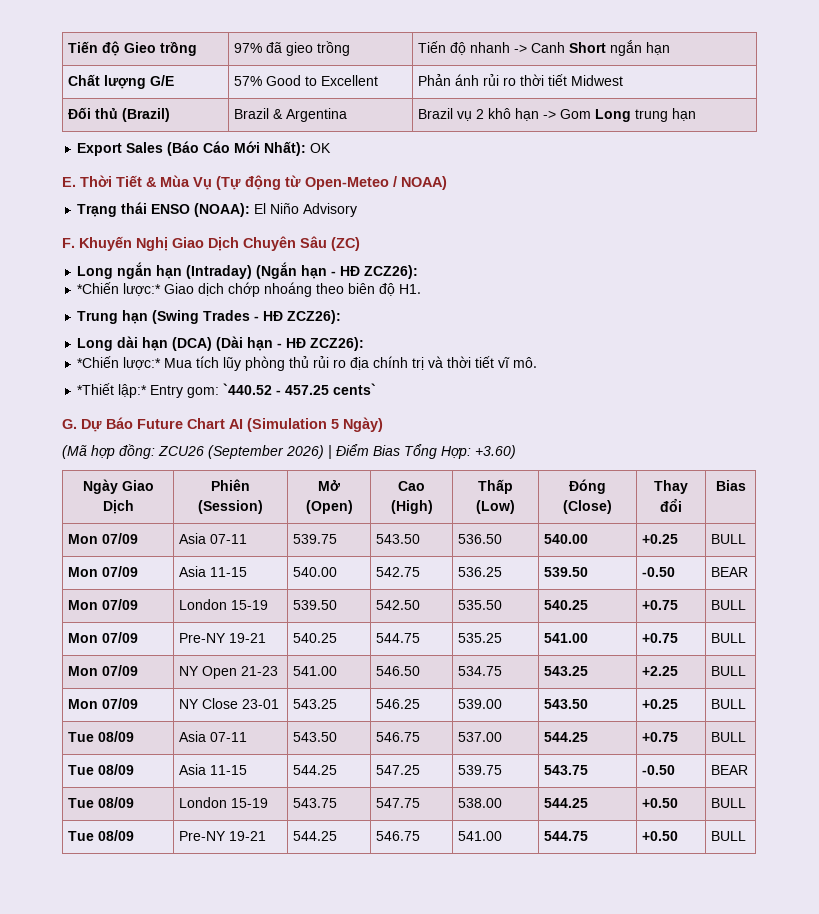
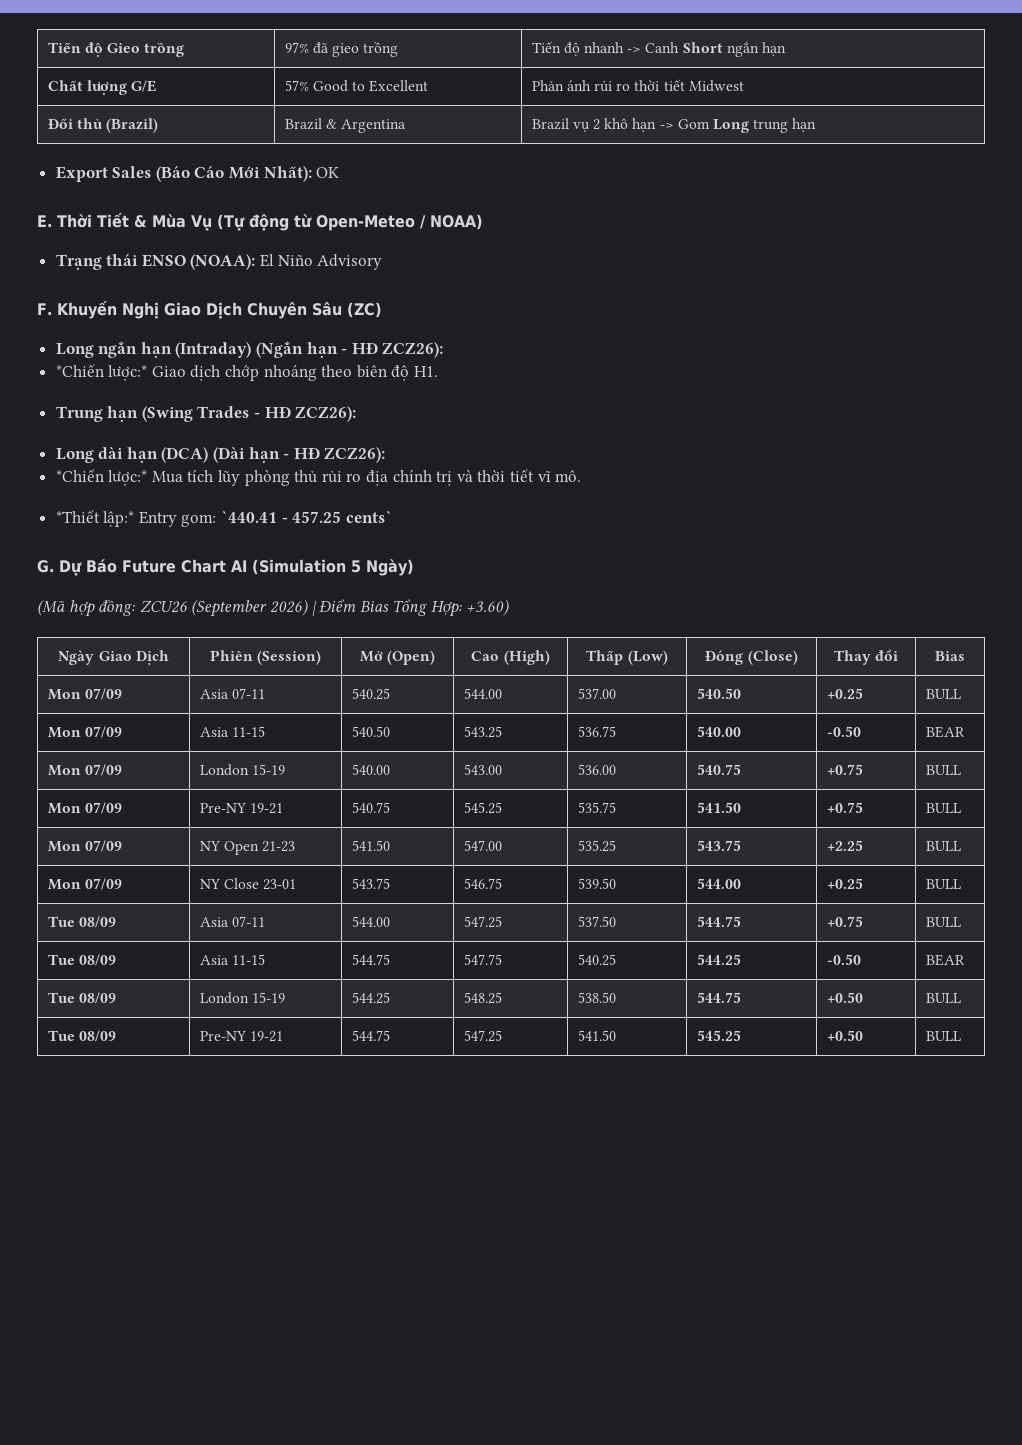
- *Thiết lập:* Entry gom: `440.52 - 457.25 cents`
+ *Thiết lập:* Entry gom: `440.41 - 457.25 cents`
- Mon 07/09 | Asia 07-11 | 539.75 | 543.50 | 536.50 | 540.00 | +0.25 | BULL
+ Mon 07/09 | Asia 07-11 | 540.25 | 544.00 | 537.00 | 540.50 | +0.25 | BULL
- Mon 07/09 | Asia 11-15 | 540.00 | 542.75 | 536.25 | 539.50 | -0.50 | BEAR
+ Mon 07/09 | Asia 11-15 | 540.50 | 543.25 | 536.75 | 540.00 | -0.50 | BEAR
- Mon 07/09 | London 15-19 | 539.50 | 542.50 | 535.50 | 540.25 | +0.75 | BULL
+ Mon 07/09 | London 15-19 | 540.00 | 543.00 | 536.00 | 540.75 | +0.75 | BULL
- Mon 07/09 | Pre-NY 19-21 | 540.25 | 544.75 | 535.25 | 541.00 | +0.75 | BULL
+ Mon 07/09 | Pre-NY 19-21 | 540.75 | 545.25 | 535.75 | 541.50 | +0.75 | BULL
- Mon 07/09 | NY Open 21-23 | 541.00 | 546.50 | 534.75 | 543.25 | +2.25 | BULL
+ Mon 07/09 | NY Open 21-23 | 541.50 | 547.00 | 535.25 | 543.75 | +2.25 | BULL
- Mon 07/09 | NY Close 23-01 | 543.25 | 546.25 | 539.00 | 543.50 | +0.25 | BULL
+ Mon 07/09 | NY Close 23-01 | 543.75 | 546.75 | 539.50 | 544.00 | +0.25 | BULL
- Tue 08/09 | Asia 07-11 | 543.50 | 546.75 | 537.00 | 544.25 | +0.75 | BULL
+ Tue 08/09 | Asia 07-11 | 544.00 | 547.25 | 537.50 | 544.75 | +0.75 | BULL
- Tue 08/09 | Asia 11-15 | 544.25 | 547.25 | 539.75 | 543.75 | -0.50 | BEAR
+ Tue 08/09 | Asia 11-15 | 544.75 | 547.75 | 540.25 | 544.25 | -0.50 | BEAR
- Tue 08/09 | London 15-19 | 543.75 | 547.75 | 538.00 | 544.25 | +0.50 | BULL
+ Tue 08/09 | London 15-19 | 544.25 | 548.25 | 538.50 | 544.75 | +0.50 | BULL
- Tue 08/09 | Pre-NY 19-21 | 544.25 | 546.75 | 541.00 | 544.75 | +0.50 | BULL
+ Tue 08/09 | Pre-NY 19-21 | 544.75 | 547.25 | 541.50 | 545.25 | +0.50 | BULL

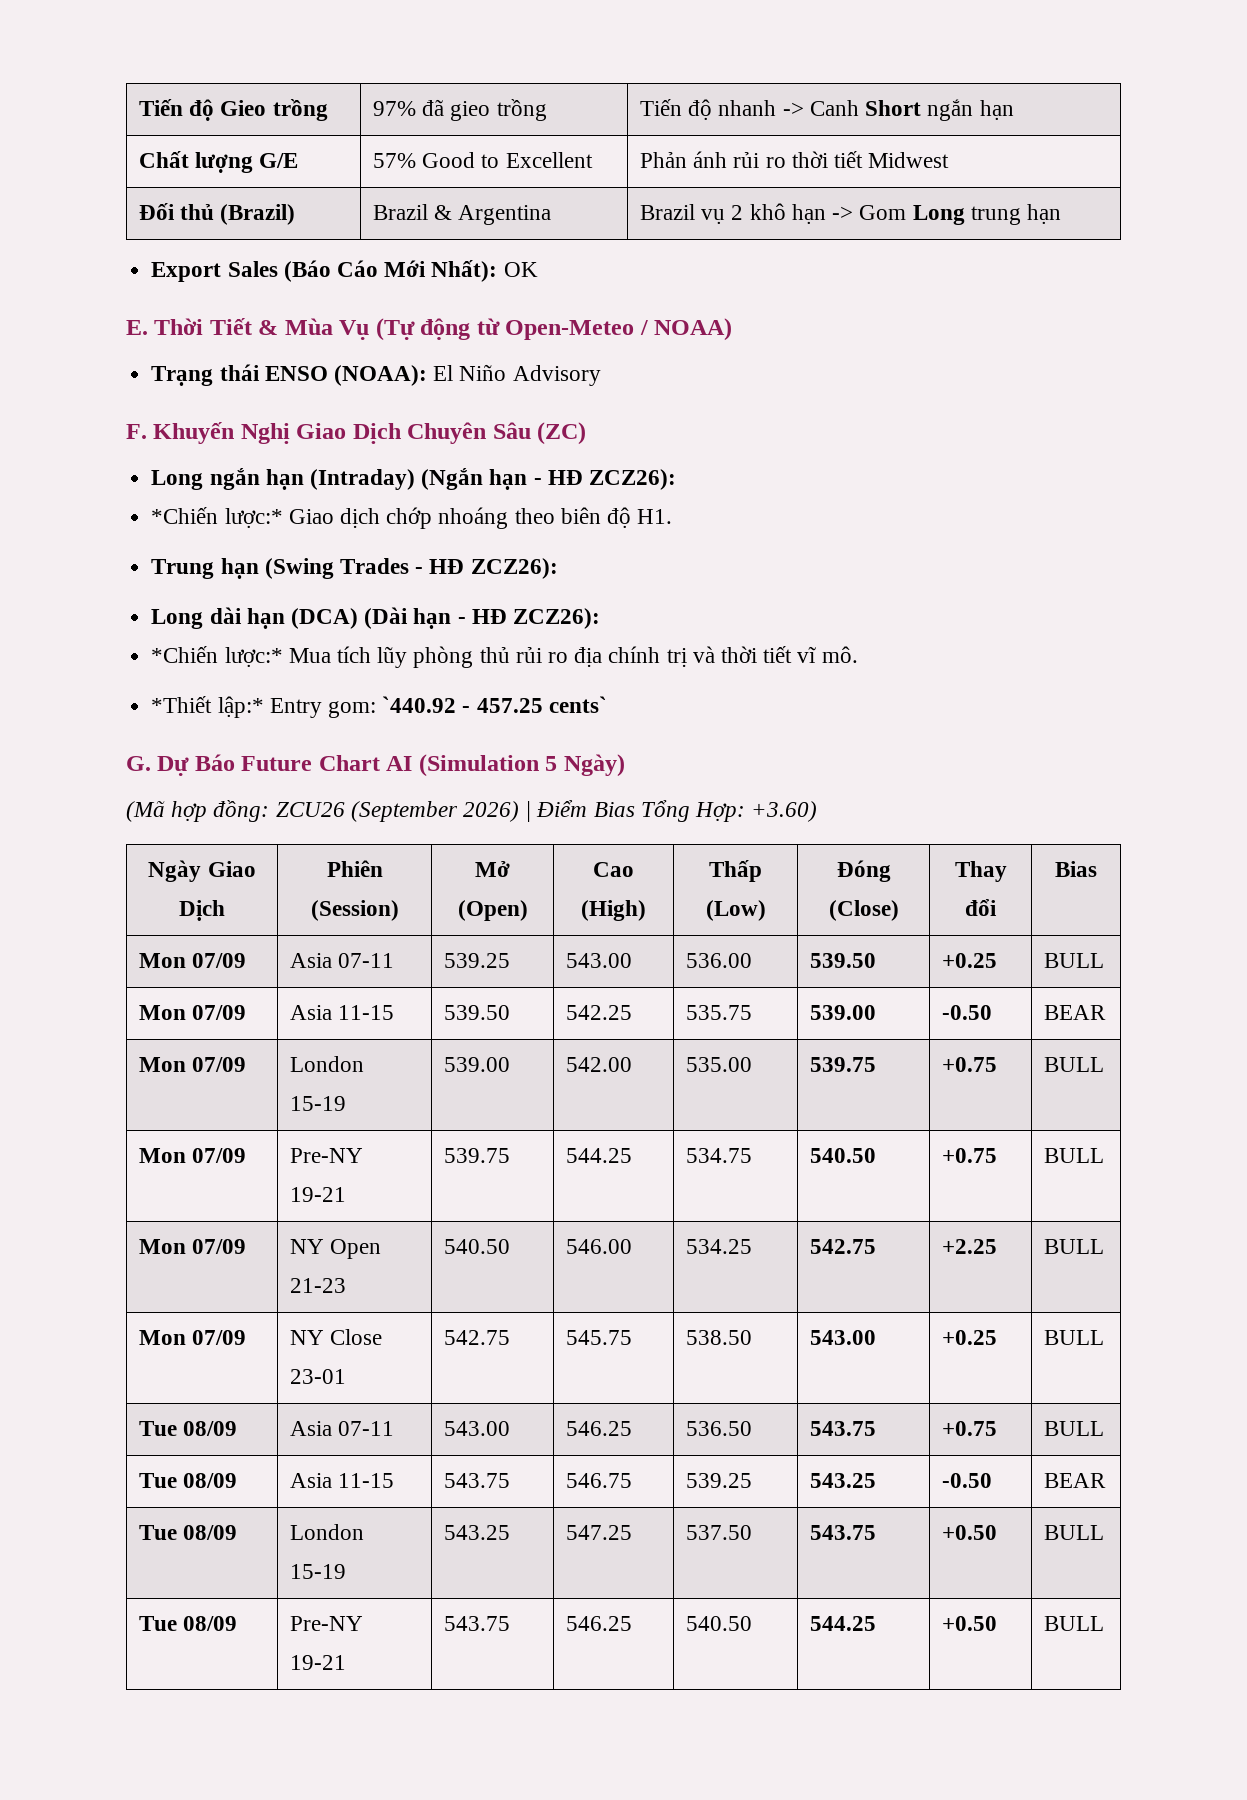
- *Thiết lập:* Entry gom: `440.41 - 457.25 cents`
+ *Thiết lập:* Entry gom: `440.92 - 457.25 cents`
- Mon 07/09 | Asia 07-11 | 540.25 | 544.00 | 537.00 | 540.50 | +0.25 | BULL
+ Mon 07/09 | Asia 07-11 | 539.25 | 543.00 | 536.00 | 539.50 | +0.25 | BULL
- Mon 07/09 | Asia 11-15 | 540.50 | 543.25 | 536.75 | 540.00 | -0.50 | BEAR
+ Mon 07/09 | Asia 11-15 | 539.50 | 542.25 | 535.75 | 539.00 | -0.50 | BEAR
- Mon 07/09 | London 15-19 | 540.00 | 543.00 | 536.00 | 540.75 | +0.75 | BULL
+ Mon 07/09 | London 15-19 | 539.00 | 542.00 | 535.00 | 539.75 | +0.75 | BULL
- Mon 07/09 | Pre-NY 19-21 | 540.75 | 545.25 | 535.75 | 541.50 | +0.75 | BULL
+ Mon 07/09 | Pre-NY 19-21 | 539.75 | 544.25 | 534.75 | 540.50 | +0.75 | BULL
- Mon 07/09 | NY Open 21-23 | 541.50 | 547.00 | 535.25 | 543.75 | +2.25 | BULL
+ Mon 07/09 | NY Open 21-23 | 540.50 | 546.00 | 534.25 | 542.75 | +2.25 | BULL
- Mon 07/09 | NY Close 23-01 | 543.75 | 546.75 | 539.50 | 544.00 | +0.25 | BULL
+ Mon 07/09 | NY Close 23-01 | 542.75 | 545.75 | 538.50 | 543.00 | +0.25 | BULL
- Tue 08/09 | Asia 07-11 | 544.00 | 547.25 | 537.50 | 544.75 | +0.75 | BULL
+ Tue 08/09 | Asia 07-11 | 543.00 | 546.25 | 536.50 | 543.75 | +0.75 | BULL
- Tue 08/09 | Asia 11-15 | 544.75 | 547.75 | 540.25 | 544.25 | -0.50 | BEAR
+ Tue 08/09 | Asia 11-15 | 543.75 | 546.75 | 539.25 | 543.25 | -0.50 | BEAR
- Tue 08/09 | London 15-19 | 544.25 | 548.25 | 538.50 | 544.75 | +0.50 | BULL
+ Tue 08/09 | London 15-19 | 543.25 | 547.25 | 537.50 | 543.75 | +0.50 | BULL
- Tue 08/09 | Pre-NY 19-21 | 544.75 | 547.25 | 541.50 | 545.25 | +0.50 | BULL
+ Tue 08/09 | Pre-NY 19-21 | 543.75 | 546.25 | 540.50 | 544.25 | +0.50 | BULL

